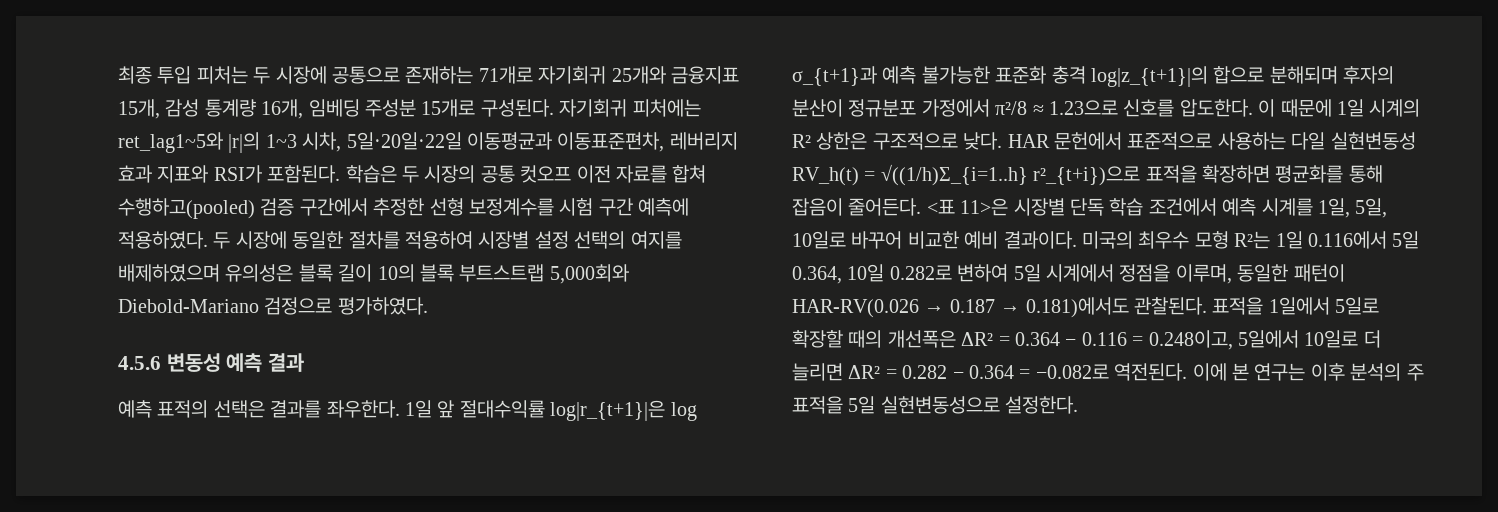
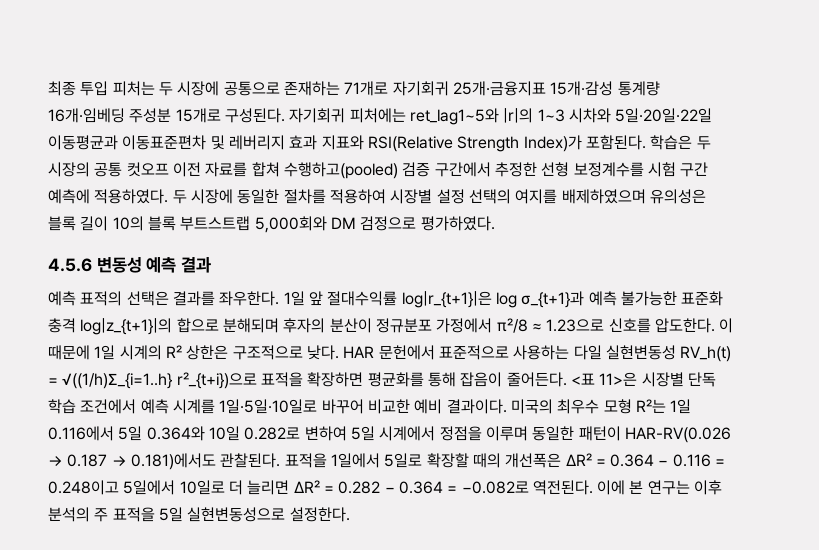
- 최종 투입 피처는 두 시장에 공통으로 존재하는 71개로 자기회귀 25개와 금융지표 15개, 감성 통계량 16개, 임베딩 주성분 15개로 구성된다.
+ 최종 투입 피처는 두 시장에 공통으로 존재하는 71개로 자기회귀 25개·금융지표 15개·감성 통계량 16개·임베딩 주성분 15개로 구성된다.
- 자기회귀 피처에는 ret_lag1~5와 |r|의 1~3 시차, 5일·20일·22일 이동평균과 이동표준편차, 레버리지 효과 지표와 RSI가 포함된다.
+ 자기회귀 피처에는 ret_lag1~5와 |r|의 1~3 시차와 5일·20일·22일 이동평균과 이동표준편차 및 레버리지 효과 지표와 RSI(Relative Strength Index)가 포함된다.
- 두 시장에 동일한 절차를 적용하여 시장별 설정 선택의 여지를 배제하였으며 유의성은 블록 길이 10의 블록 부트스트랩 5,000회와 Diebold-Mariano 검정으로 평가하였다.
+ 두 시장에 동일한 절차를 적용하여 시장별 설정 선택의 여지를 배제하였으며 유의성은 블록 길이 10의 블록 부트스트랩 5,000회와 DM 검정으로 평가하였다.
- <표 11>은 시장별 단독 학습 조건에서 예측 시계를 1일, 5일, 10일로 바꾸어 비교한 예비 결과이다.
+ <표 11>은 시장별 단독 학습 조건에서 예측 시계를 1일·5일·10일로 바꾸어 비교한 예비 결과이다.
- 미국의 최우수 모형 R²는 1일 0.116에서 5일 0.364, 10일 0.282로 변하여 5일 시계에서 정점을 이루며, 동일한 패턴이 HAR-RV(0.026 → 0.187 → 0.181)에서도 관찰된다.
+ 미국의 최우수 모형 R²는 1일 0.116에서 5일 0.364와 10일 0.282로 변하여 5일 시계에서 정점을 이루며 동일한 패턴이 HAR-RV(0.026 → 0.187 → 0.181)에서도 관찰된다.
- 표적을 1일에서 5일로 확장할 때의 개선폭은 ΔR² = 0.364 − 0.116 = 0.248이고, 5일에서 10일로 더 늘리면 ΔR² = 0.282 − 0.364 = −0.082로 역전된다.
+ 표적을 1일에서 5일로 확장할 때의 개선폭은 ΔR² = 0.364 − 0.116 = 0.248이고 5일에서 10일로 더 늘리면 ΔR² = 0.282 − 0.364 = −0.082로 역전된다.

